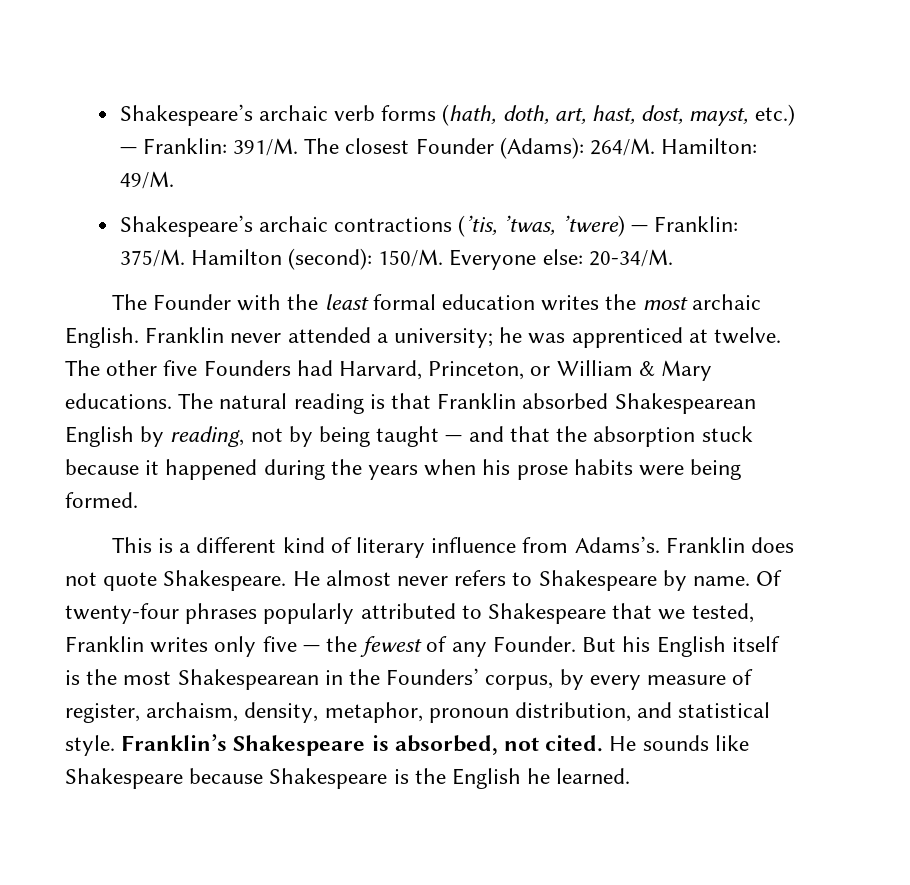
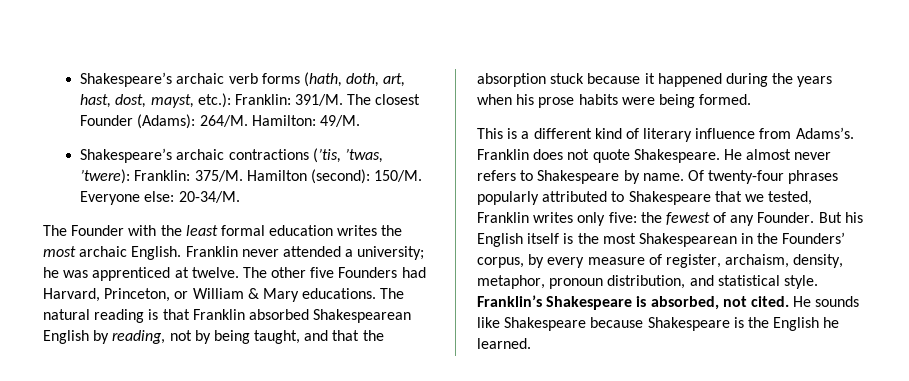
- Shakespeare’s archaic verb forms (hath, doth, art, hast, dost, mayst, etc.) — Franklin: 391/M.
+ Shakespeare’s archaic verb forms (hath, doth, art, hast, dost, mayst, etc.): Franklin: 391/M.
- Shakespeare’s archaic contractions (’tis, ’twas, ’twere) — Franklin: 375/M.
+ Shakespeare’s archaic contractions (’tis, ’twas, ’twere): Franklin: 375/M.
- The natural reading is that Franklin absorbed Shakespearean English by reading, not by being taught — and that the absorption stuck because it happened during the years when his prose habits were being formed.
+ The natural reading is that Franklin absorbed Shakespearean English by reading, not by being taught, and that the absorption stuck because it happened during the years when his prose habits were being formed.
- Of twenty-four phrases popularly attributed to Shakespeare that we tested, Franklin writes only five — the fewest of any Founder.
+ Of twenty-four phrases popularly attributed to Shakespeare that we tested, Franklin writes only five: the fewest of any Founder.

